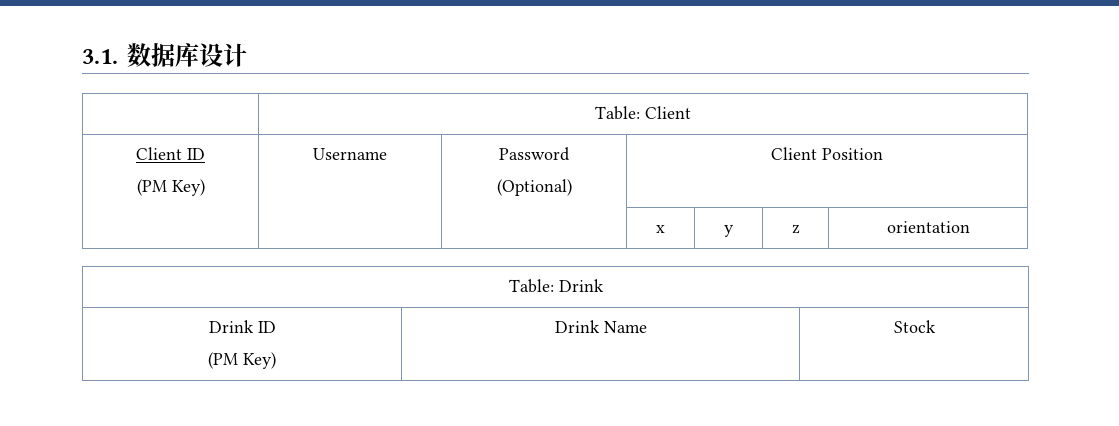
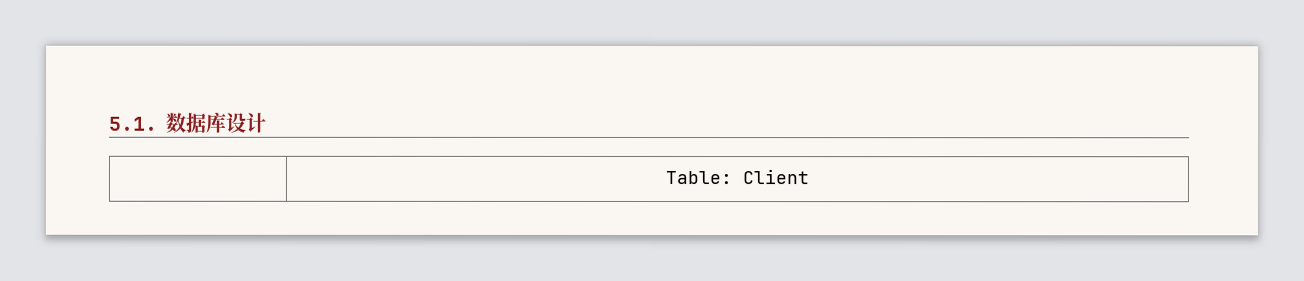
- 3.1.数据库设计
+ 5.1.数据库设计
- Client ID
- (PM Key) | Username | Password
- (Optional) | Client Position
- | | | x | y | z | orientation
- Table: Drink
- Drink ID
- (PM Key) | Drink Name | Stock

